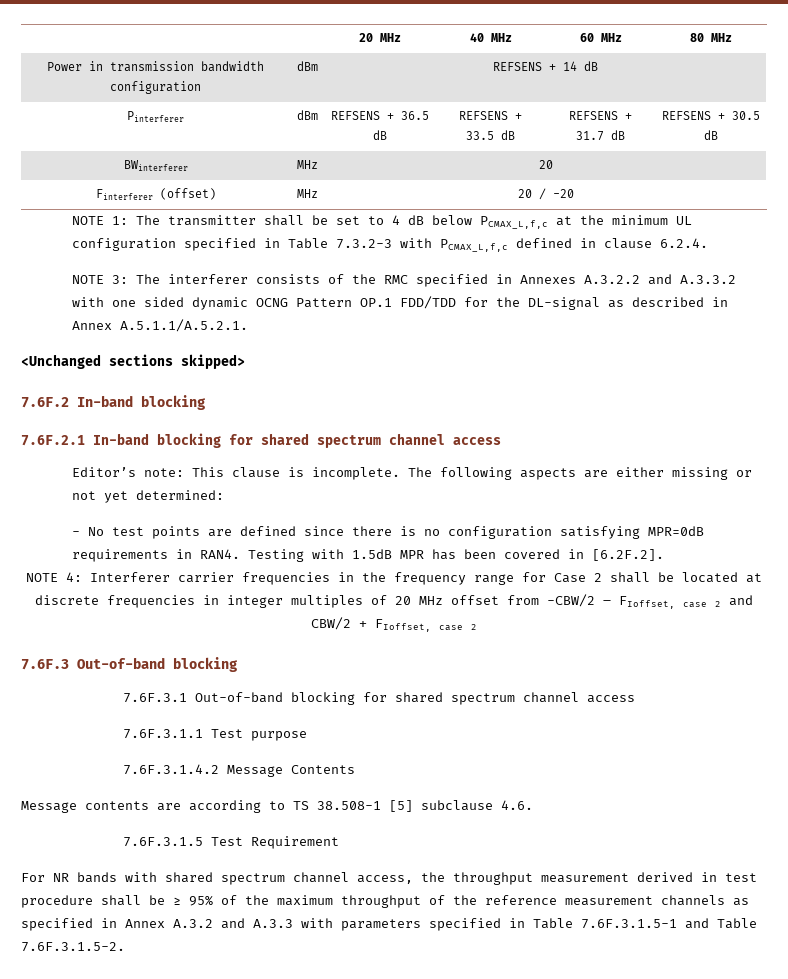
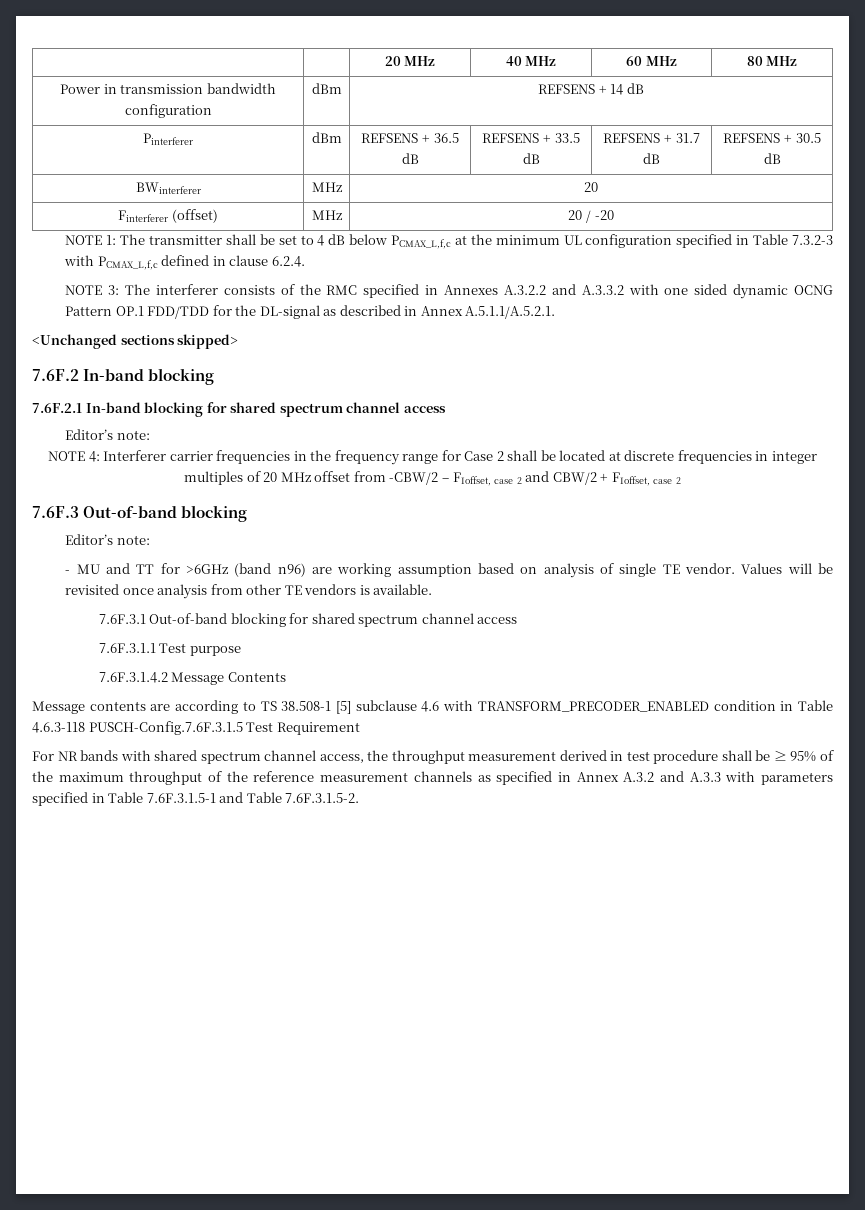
  7.6F.2.1 In-band blocking for shared spectrum channel access
- Editor’s note: This clause is incomplete. The following aspects are either missing or not yet determined:
- - No test points are defined since there is no configuration satisfying MPR=0dB requirements in RAN4. Testing with 1.5dB MPR has been covered in [6.2F.2].
+ Editor’s note:
  7.6F.3 Out-of-band blocking
+ Editor’s note:
+ - MU and TT for >6GHz (band n96) are working assumption based on analysis of single TE vendor. Values will be revisited once analysis from other TE vendors is available.
- Message contents are according to TS 38.508-1 [5] subclause 4.6.
- 7.6F.3.1.5 Test Requirement
+ Message contents are according to TS 38.508-1 [5] subclause 4.6 with TRANSFORM_PRECODER_ENABLED condition in Table 4.6.3-118 PUSCH-Config.7.6F.3.1.5 Test Requirement

